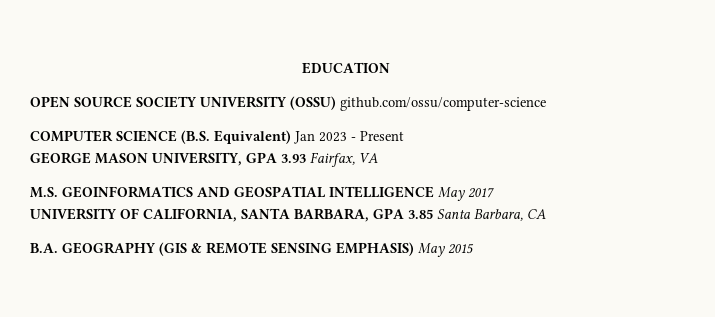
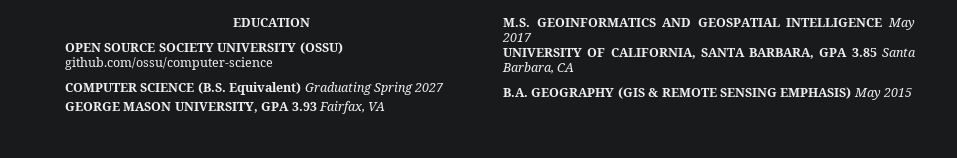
- COMPUTER SCIENCE (B.S. Equivalent) Jan 2023 - Present
+ COMPUTER SCIENCE (B.S. Equivalent) Graduating Spring 2027

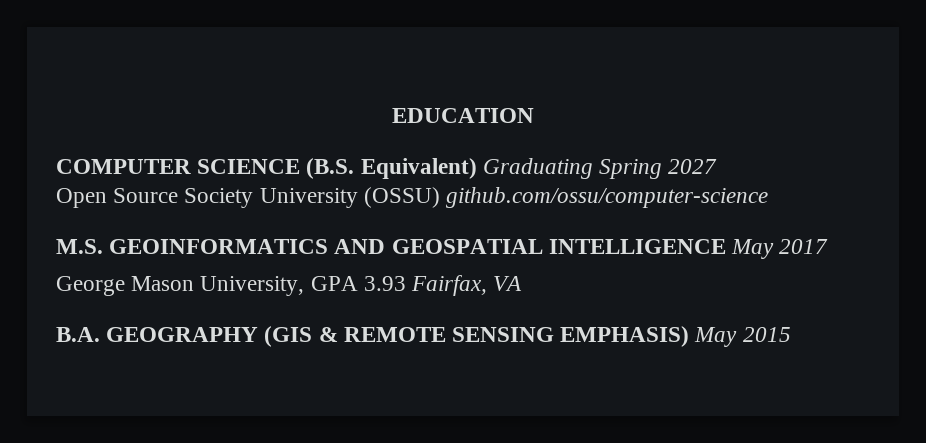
- OPEN SOURCE SOCIETY UNIVERSITY (OSSU) github.com/ossu/computer-science
- GEORGE MASON UNIVERSITY, GPA 3.93 Fairfax, VA
+ Open Source Society University (OSSU) github.com/ossu/computer-science
- UNIVERSITY OF CALIFORNIA, SANTA BARBARA, GPA 3.85 Santa Barbara, CA
+ George Mason University, GPA 3.93 Fairfax, VA

